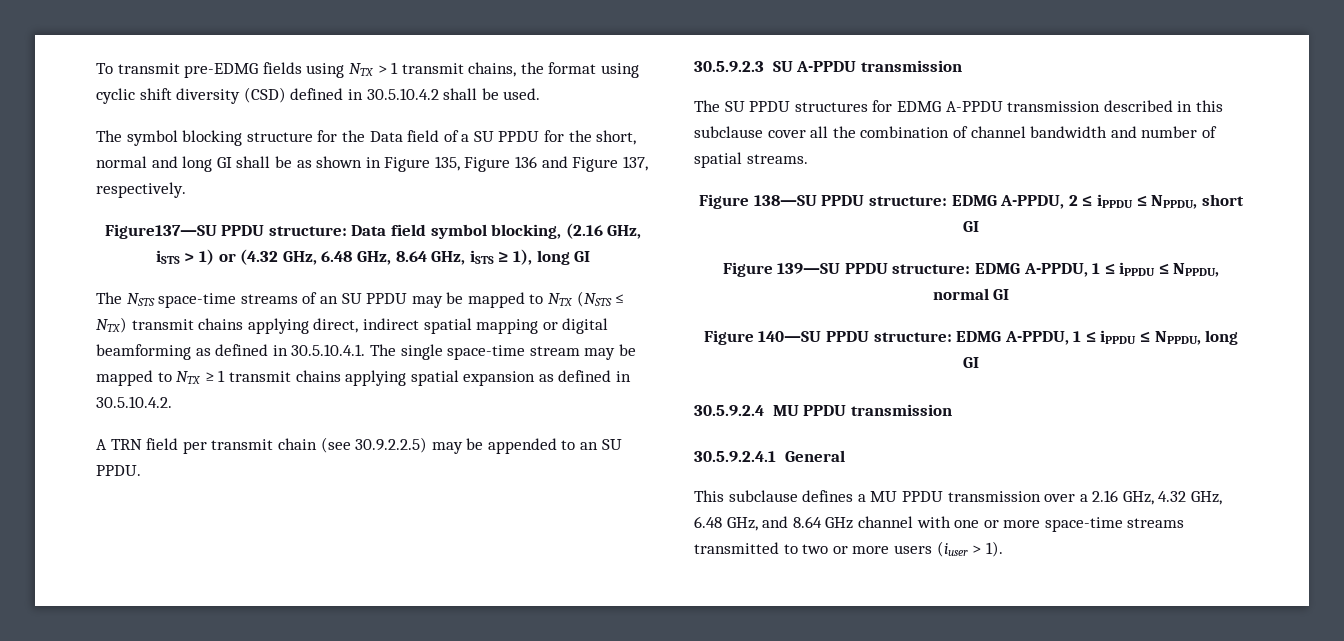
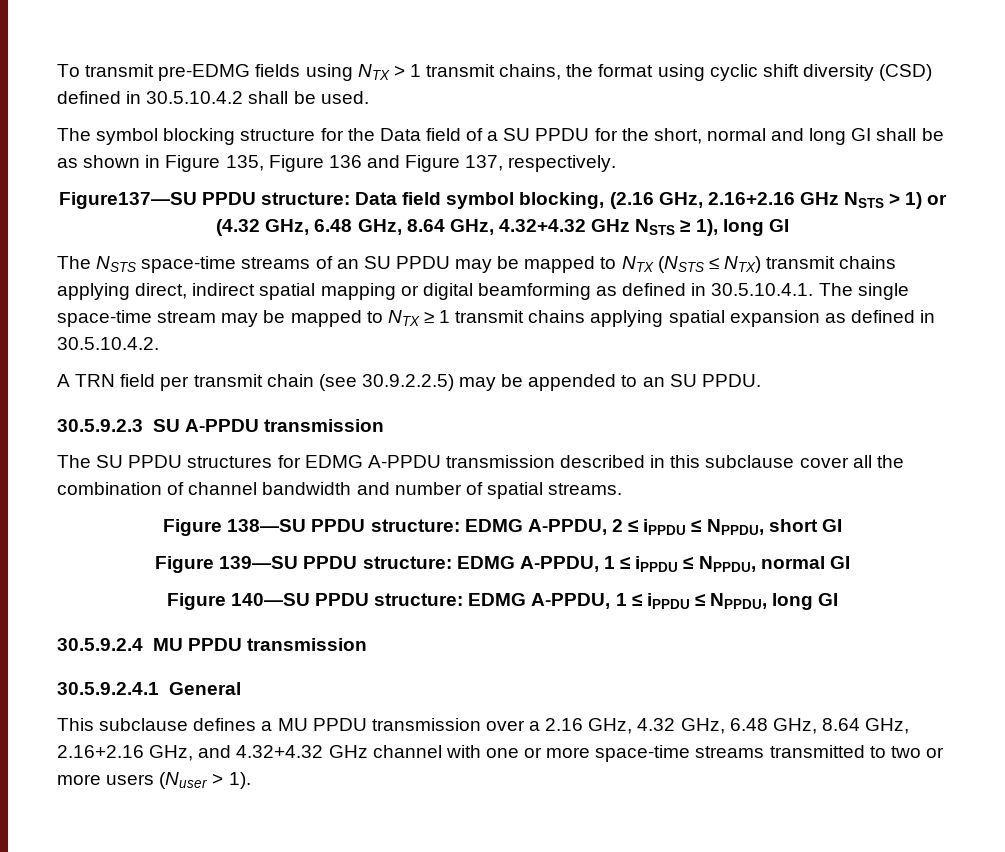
- Figure137—SU PPDU structure: Data field symbol blocking, (2.16 GHz, iSTS > 1) or (4.32 GHz, 6.48 GHz, 8.64 GHz, iSTS ≥ 1), long GI
+ Figure137—SU PPDU structure: Data field symbol blocking, (2.16 GHz, 2.16+2.16 GHz NSTS > 1) or (4.32 GHz, 6.48 GHz, 8.64 GHz, 4.32+4.32 GHz NSTS ≥ 1), long GI
- This subclause defines a MU PPDU transmission over a 2.16 GHz, 4.32 GHz, 6.48 GHz, and 8.64 GHz channel with one or more space-time streams transmitted to two or more users (iuser > 1).
+ This subclause defines a MU PPDU transmission over a 2.16 GHz, 4.32 GHz, 6.48 GHz, 8.64 GHz, 2.16+2.16 GHz, and 4.32+4.32 GHz channel with one or more space-time streams transmitted to two or more users (Nuser > 1).

